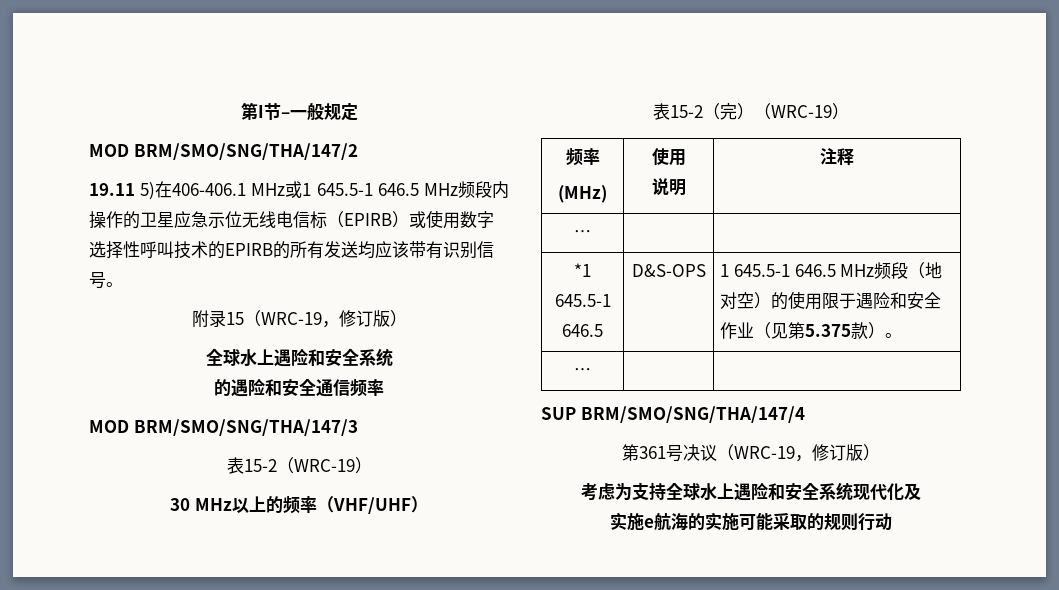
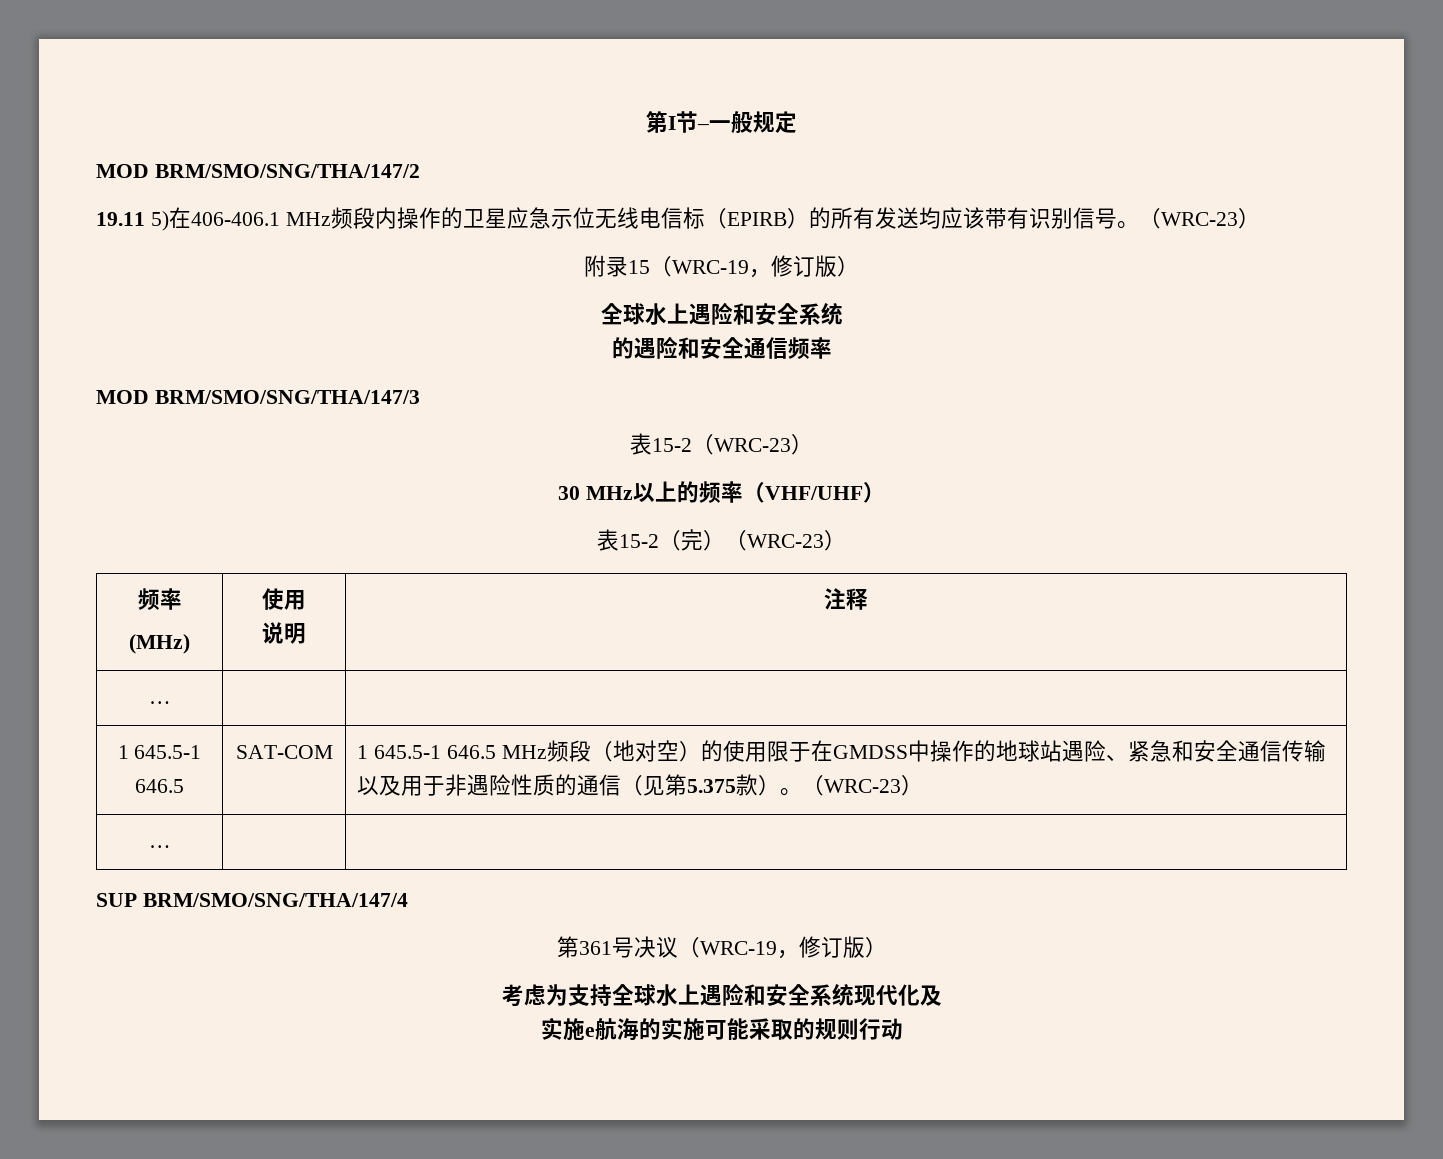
- 19.11 5)在406-406.1 MHz或1 645.5-1 646.5 MHz频段内操作的卫星应急示位无线电信标（EPIRB）或使用数字选择性呼叫技术的EPIRB的所有发送均应该带有识别信号。
+ 19.11 5)在406-406.1 MHz频段内操作的卫星应急示位无线电信标（EPIRB）的所有发送均应该带有识别信号。（WRC-23）
- 表15-2（WRC-19）
+ 表15-2（WRC-23）
- 表15-2（完）（WRC-19）
+ 表15-2（完）（WRC-23）
- *1 645.5-1 646.5 | D&S-OPS | 1 645.5-1 646.5 MHz频段（地对空）的使用限于遇险和安全作业（见第5.375款）。
+ 1 645.5-1 646.5 | SAT-COM | 1 645.5-1 646.5 MHz频段（地对空）的使用限于在GMDSS中操作的地球站遇险、紧急和安全通信传输以及用于非遇险性质的通信（见第5.375款）。（WRC-23）

